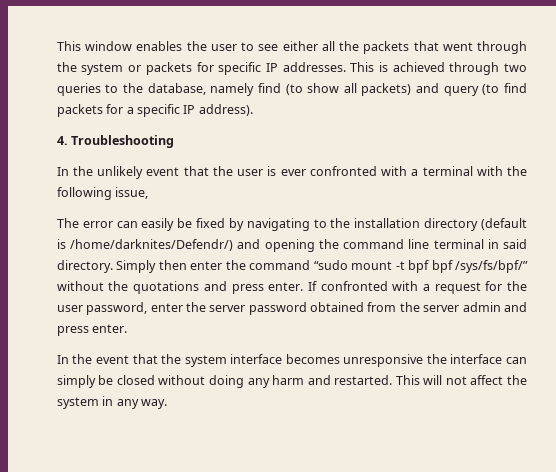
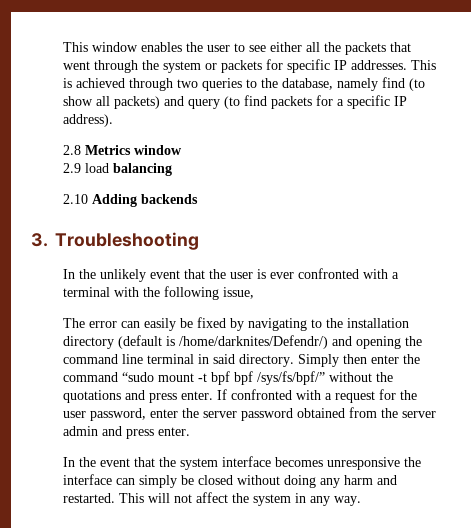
- 4. Troubleshooting
+ 2.8 Metrics window
+ 2.9 load balancing
+ 2.10 Adding backends
+ 3. Troubleshooting

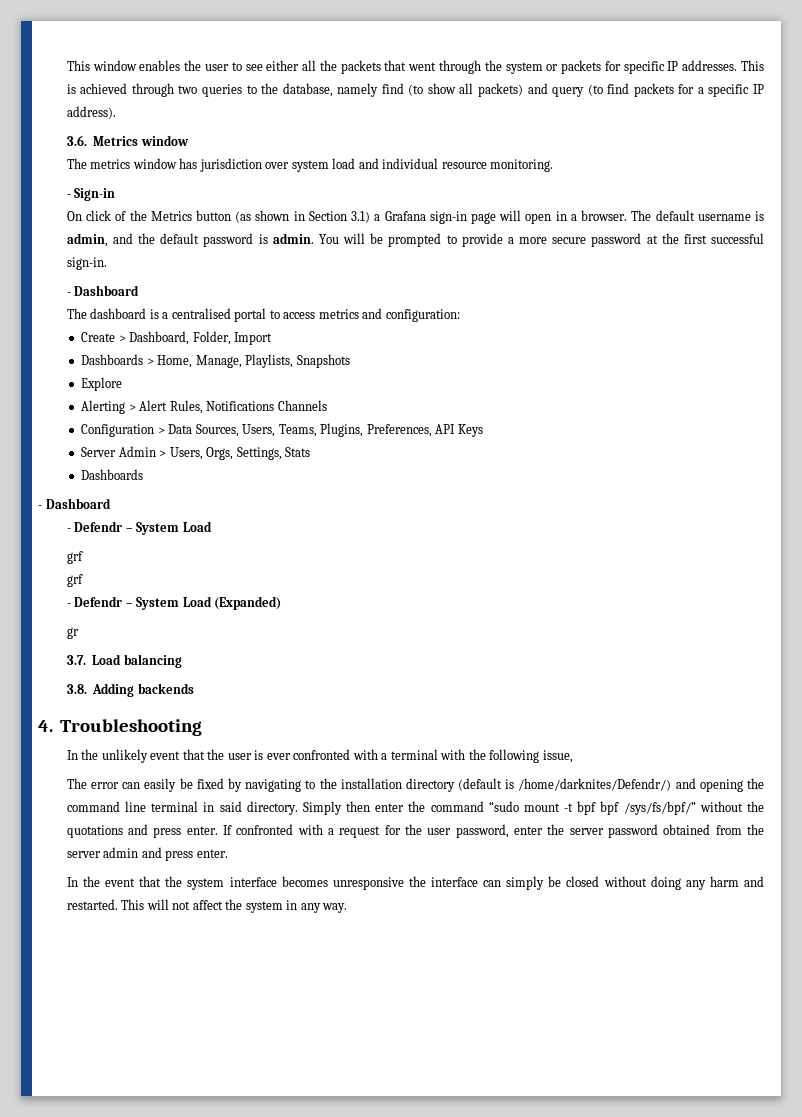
- 2.8 Metrics window
+ 3.6. Metrics window
- 2.9 load balancing
+ The metrics window has jurisdiction over system load and individual resource monitoring.
+ - Sign-in
+ On click of the Metrics button (as shown in Section 3.1) a Grafana sign-in page will open in a browser. The default username is admin, and the default password is admin. You will be prompted to provide a more secure password at the first successful sign-in.
+ - Dashboard
+ The dashboard is a centralised portal to access metrics and configuration:
+ Create > Dashboard, Folder, Import
+ Dashboards > Home, Manage, Playlists, Snapshots
+ Explore
+ Alerting > Alert Rules, Notifications Channels
+ Configuration > Data Sources, Users, Teams, Plugins, Preferences, API Keys
+ Server Admin > Users, Orgs, Settings, Stats
+ Dashboards
+ - Dashboard
+ - Defendr – System Load
+ grf
+ grf
+ - Defendr – System Load (Expanded)
+ gr
+ 3.7. Load balancing
- 2.10 Adding backends
+ 3.8. Adding backends
- 3. Troubleshooting
+ 4. Troubleshooting

